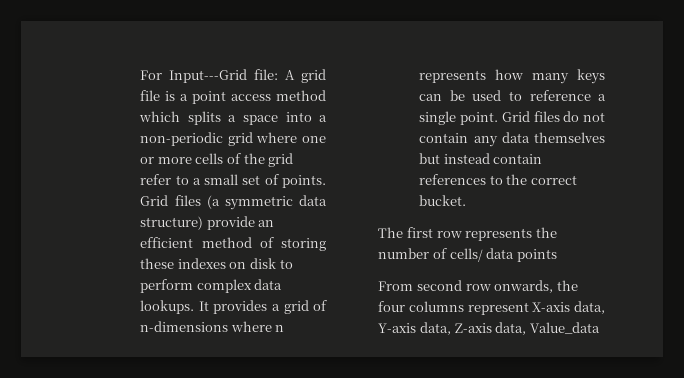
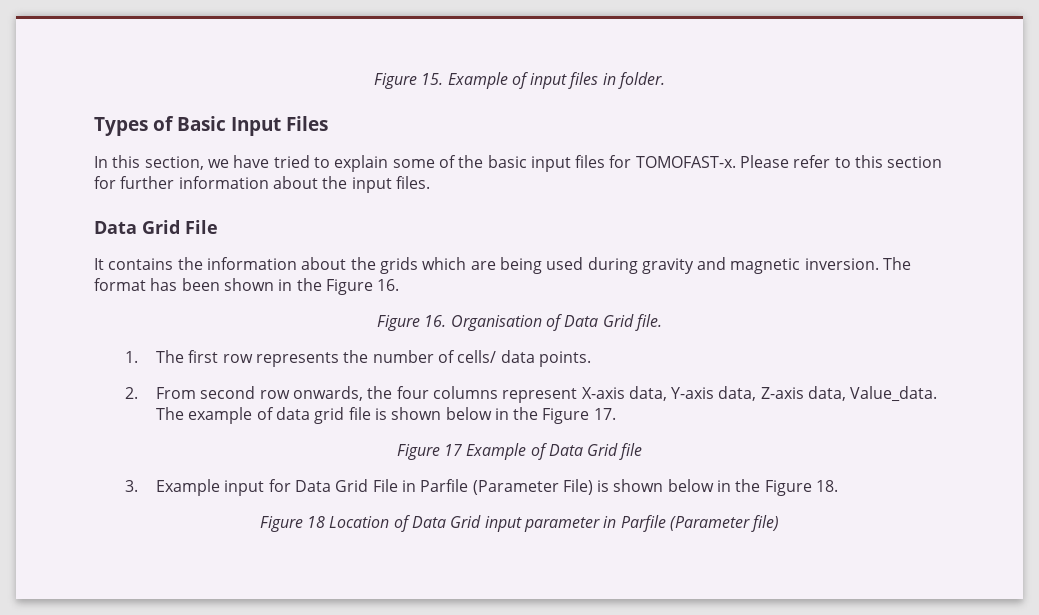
- For Input---Grid file: A grid file is a point access method which splits a space into a non-periodic grid where one or more cells of the grid refer to a small set of points. Grid files (a symmetric data structure) provide an efficient method of storing these indexes on disk to perform complex data lookups. It provides a grid of n-dimensions where n represents how many keys can be used to reference a single point. Grid files do not contain any data themselves but instead contain references to the correct bucket.
- The first row represents the number of cells/ data points
- From second row onwards, the four columns represent X-axis data, Y-axis data, Z-axis data, Value_data
+ Figure 15. Example of input files in folder.
+ Types of Basic Input Files
+ In this section, we have tried to explain some of the basic input files for TOMOFAST-x. Please refer to this section for further information about the input files.
+ Data Grid File
+ It contains the information about the grids which are being used during gravity and magnetic inversion. The format has been shown in the Figure 16.
+ Figure 16. Organisation of Data Grid file.
+ 1. The first row represents the number of cells/ data points.
+ 2. From second row onwards, the four columns represent X-axis data, Y-axis data, Z-axis data, Value_data. The example of data grid file is shown below in the Figure 17.
+ Figure 17 Example of Data Grid file
+ 3. Example input for Data Grid File in Parfile (Parameter File) is shown below in the Figure 18.
+ Figure 18 Location of Data Grid input parameter in Parfile (Parameter file)

